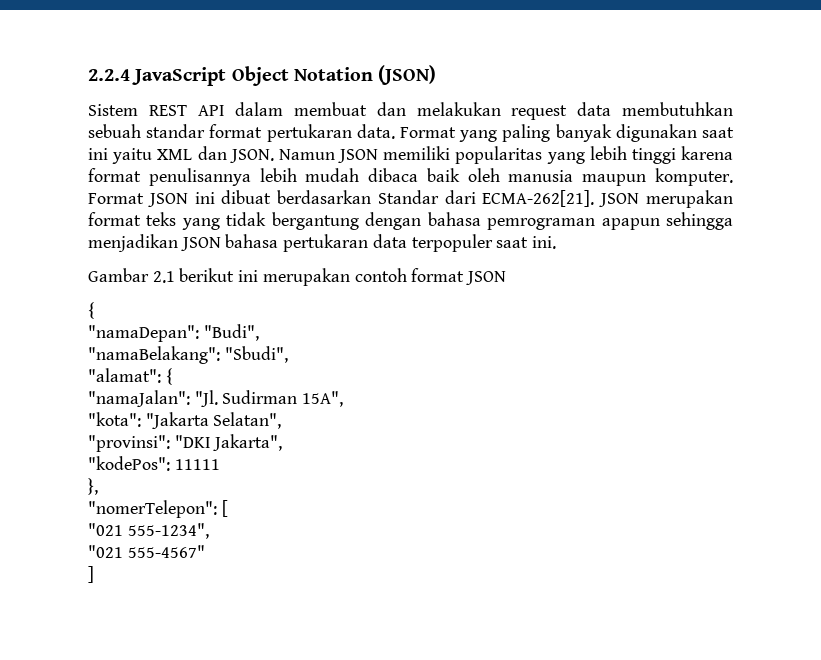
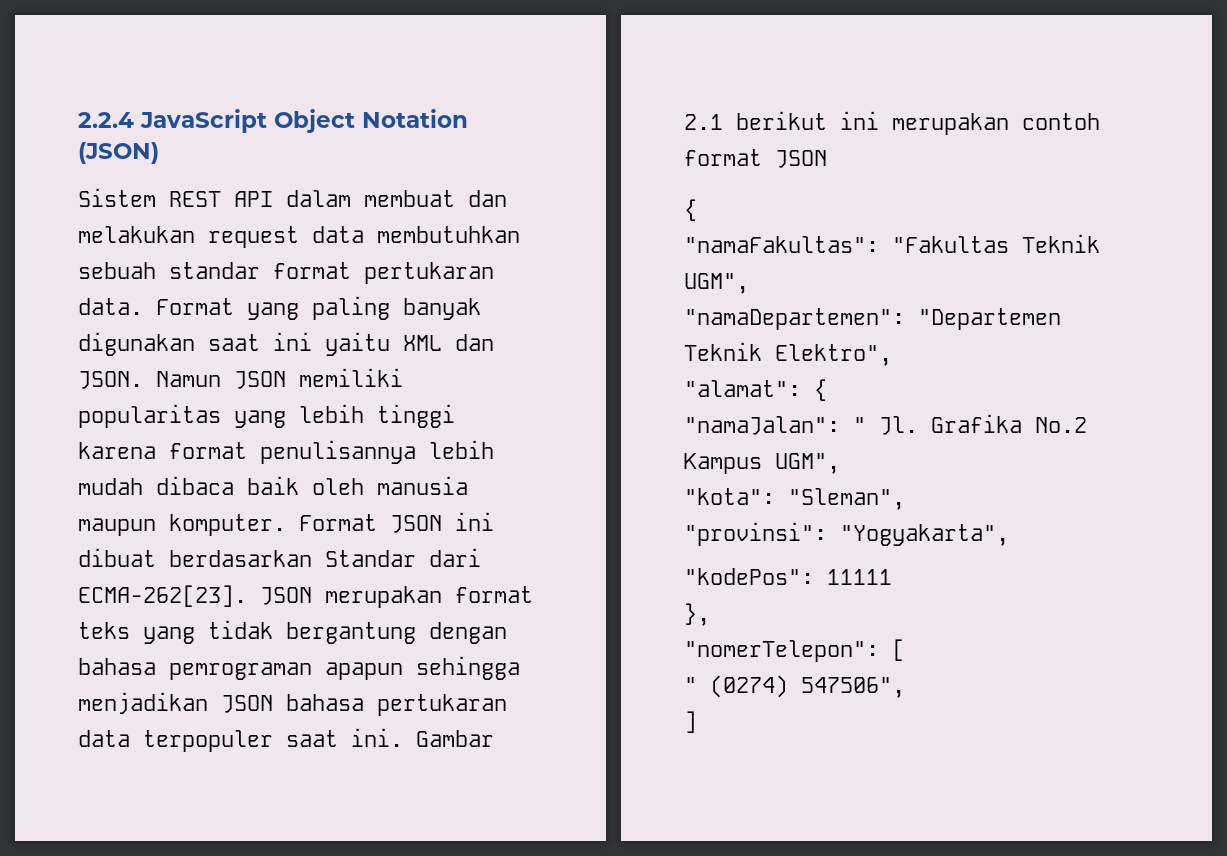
- Format JSON ini dibuat berdasarkan Standar dari ECMA-262[21].
+ Format JSON ini dibuat berdasarkan Standar dari ECMA-262[23].
- JSON merupakan format teks yang tidak bergantung dengan bahasa pemrograman apapun sehingga menjadikan JSON bahasa pertukaran data terpopuler saat ini.
- Gambar 2.1 berikut ini merupakan contoh format JSON
+ JSON merupakan format teks yang tidak bergantung dengan bahasa pemrograman apapun sehingga menjadikan JSON bahasa pertukaran data terpopuler saat ini. Gambar 2.1 berikut ini merupakan contoh format JSON
- "namaDepan": "Budi",
- "namaBelakang": "Sbudi",
+ "namaFakultas": "Fakultas Teknik UGM",
+ "namaDepartemen": "Departemen Teknik Elektro",
  "alamat": {
- "namaJalan": "Jl. Sudirman 15A",
+ "namaJalan": " Jl. Grafika No.2 Kampus UGM",
- "kota": "Jakarta Selatan",
+ "kota": "Sleman",
- "provinsi": "DKI Jakarta",
+ "provinsi": "Yogyakarta",
- "021 555-1234",
- "021 555-4567"
+ " (0274) 547506",

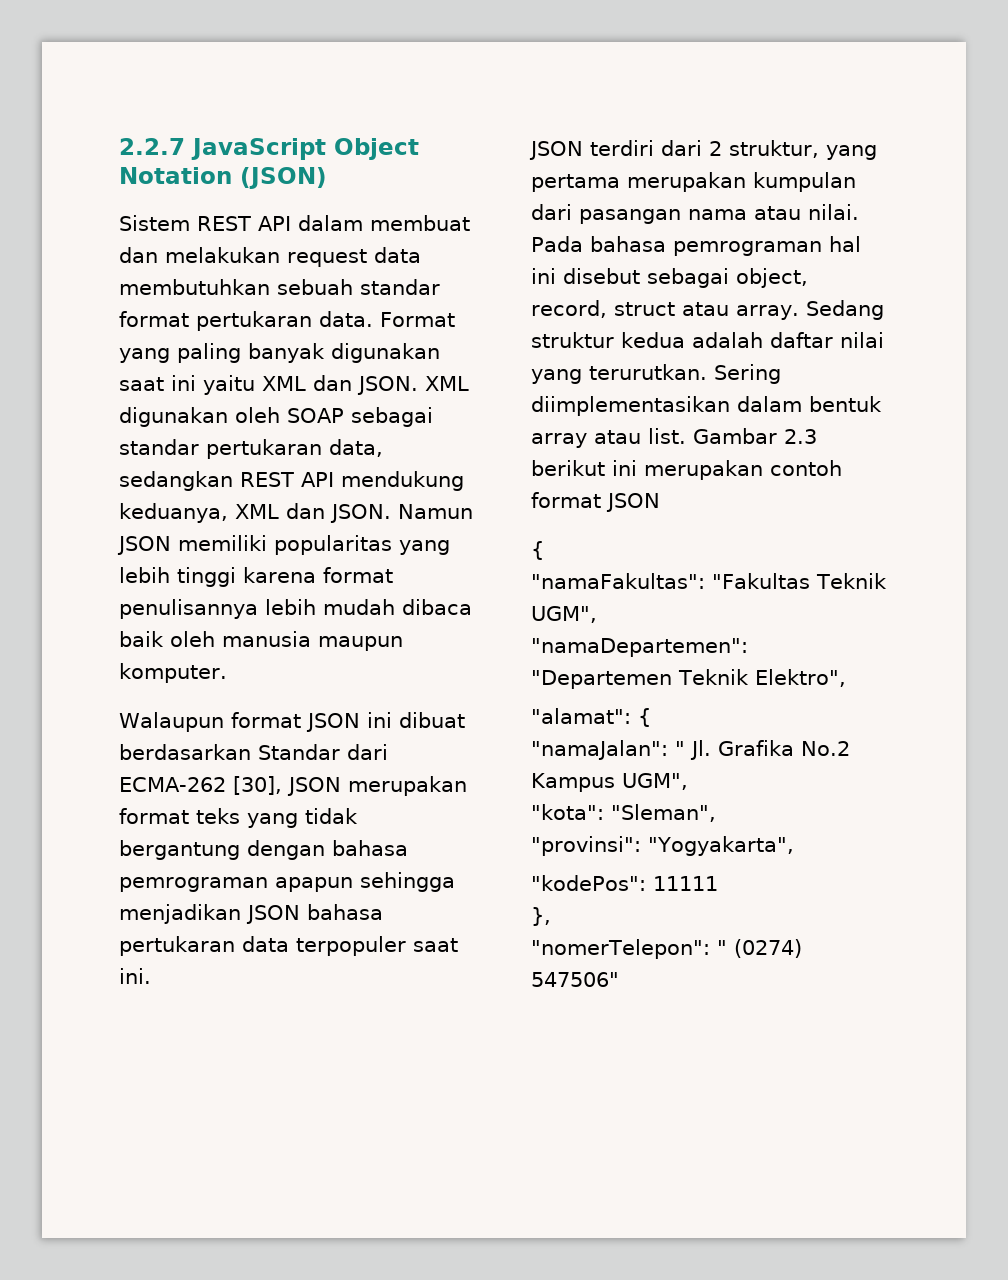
- 2.2.4 JavaScript Object Notation (JSON)
+ 2.2.7 JavaScript Object Notation (JSON)
+ XML digunakan oleh SOAP sebagai standar pertukaran data, sedangkan REST API mendukung keduanya, XML dan JSON.
- Namun JSON memiliki popularitas yang lebih tinggi karena format penulisannya lebih mudah dibaca baik oleh manusia maupun komputer. Format JSON ini dibuat berdasarkan Standar dari ECMA-262[23]. JSON merupakan format teks yang tidak bergantung dengan bahasa pemrograman apapun sehingga menjadikan JSON bahasa pertukaran data terpopuler saat ini. Gambar 2.1 berikut ini merupakan contoh format JSON
+ Namun JSON memiliki popularitas yang lebih tinggi karena format penulisannya lebih mudah dibaca baik oleh manusia maupun komputer.
+ Walaupun format JSON ini dibuat berdasarkan Standar dari ECMA-262 [30], JSON merupakan format teks yang tidak bergantung dengan bahasa pemrograman apapun sehingga menjadikan JSON bahasa pertukaran data terpopuler saat ini.
+ JSON terdiri dari 2 struktur, yang pertama merupakan kumpulan dari pasangan nama atau nilai. Pada bahasa pemrograman hal ini disebut sebagai object, record, struct atau array. Sedang struktur kedua adalah daftar nilai yang terurutkan. Sering diimplementasikan dalam bentuk array atau list. Gambar 2.3 berikut ini merupakan contoh format JSON
- "nomerTelepon": [
- " (0274) 547506",
- ]
+ "nomerTelepon": " (0274) 547506"

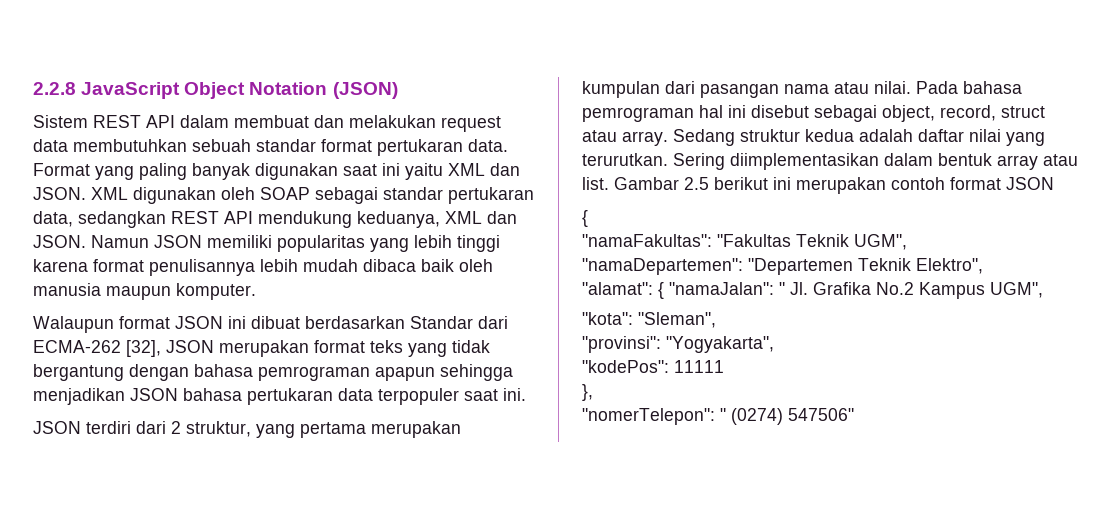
- 2.2.7 JavaScript Object Notation (JSON)
+ 2.2.8 JavaScript Object Notation (JSON)
- Walaupun format JSON ini dibuat berdasarkan Standar dari ECMA-262 [30], JSON merupakan format teks yang tidak bergantung dengan bahasa pemrograman apapun sehingga menjadikan JSON bahasa pertukaran data terpopuler saat ini.
+ Walaupun format JSON ini dibuat berdasarkan Standar dari ECMA-262 [32], JSON merupakan format teks yang tidak bergantung dengan bahasa pemrograman apapun sehingga menjadikan JSON bahasa pertukaran data terpopuler saat ini.
- Gambar 2.3 berikut ini merupakan contoh format JSON
+ Gambar 2.5 berikut ini merupakan contoh format JSON
- "alamat": {
- "namaJalan": " Jl. Grafika No.2 Kampus UGM",
+ "alamat": { "namaJalan": " Jl. Grafika No.2 Kampus UGM",

